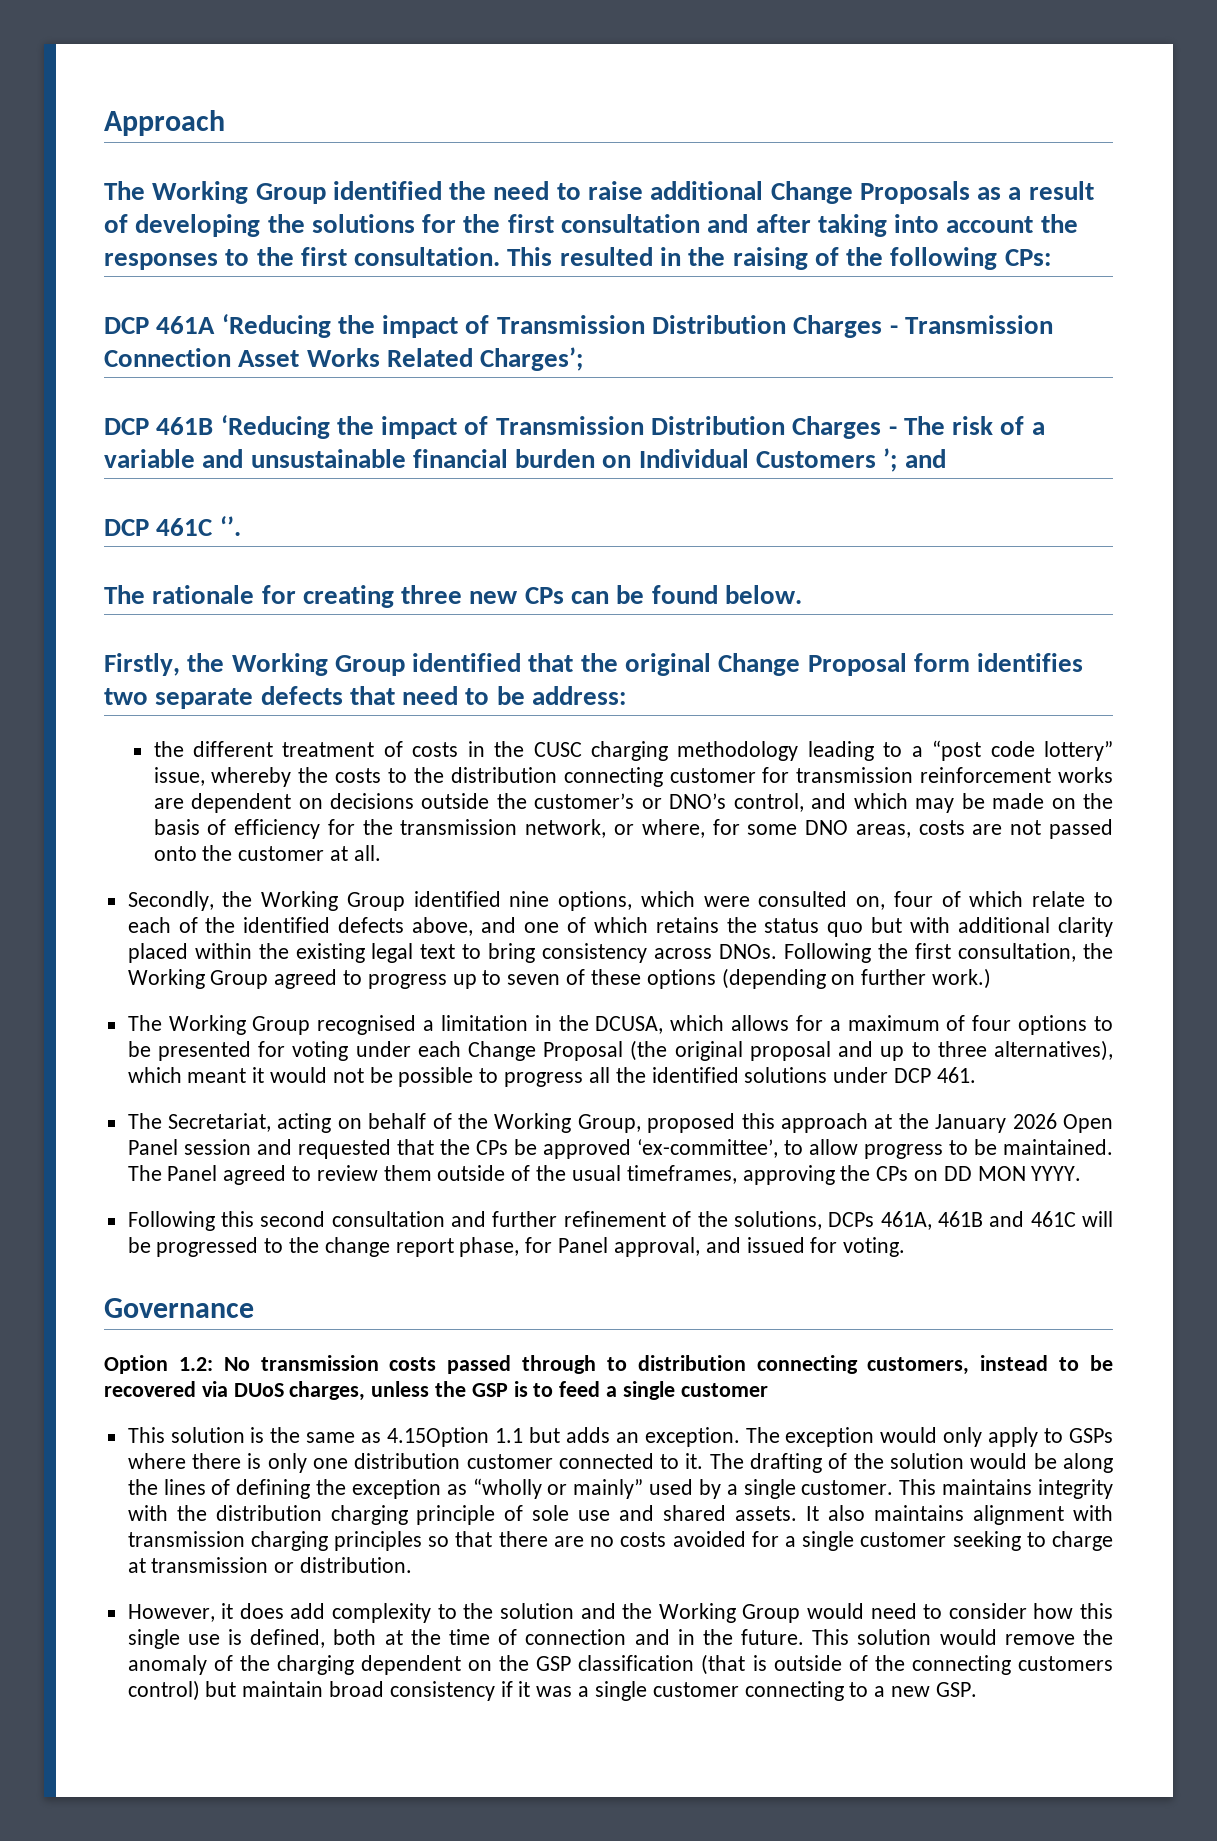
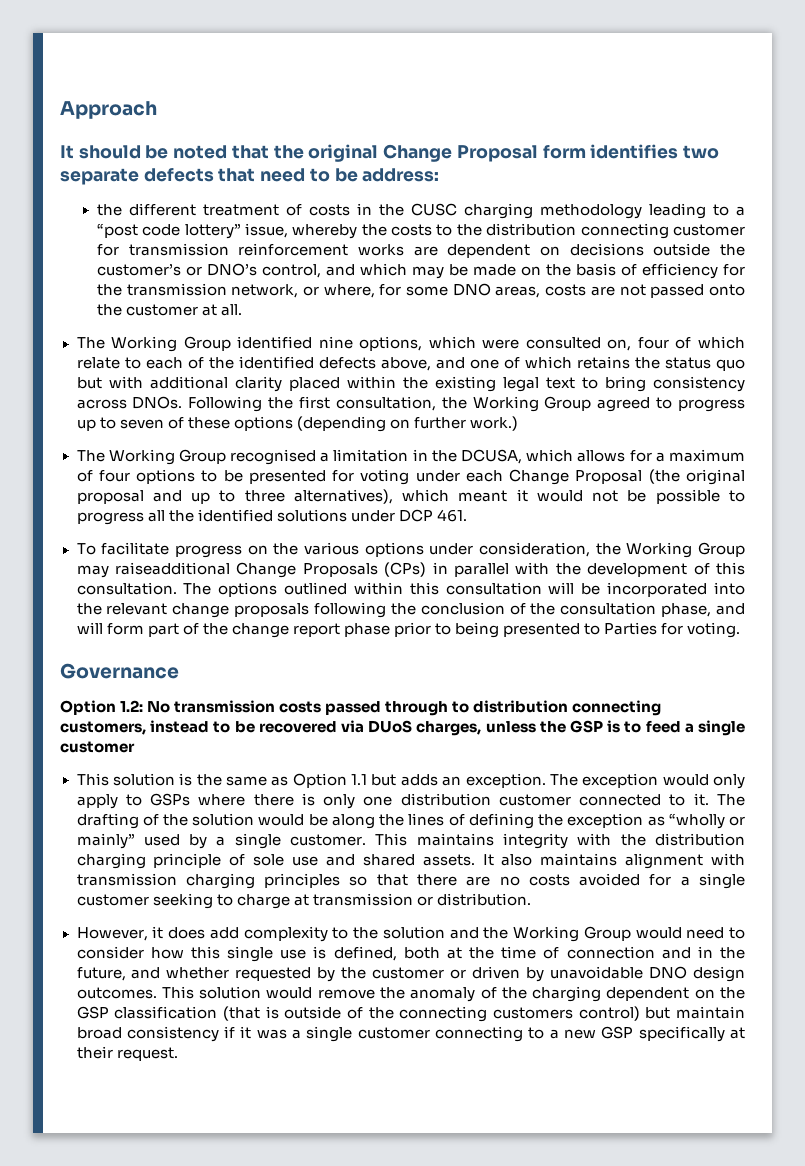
- The Working Group identified the need to raise additional Change Proposals as a result of developing the solutions for the first consultation and after taking into account the responses to the first consultation. This resulted in the raising of the following CPs:
- DCP 461A ‘Reducing the impact of Transmission Distribution Charges - Transmission Connection Asset Works Related Charges’;
- DCP 461B ‘Reducing the impact of Transmission Distribution Charges - The risk of a variable and unsustainable financial burden on Individual Customers ’; and
- DCP 461C ‘’.
- The rationale for creating three new CPs can be found below.
- Firstly, the Working Group identified that the original Change Proposal form identifies two separate defects that need to be address:
+ It should be noted that the original Change Proposal form identifies two separate defects that need to be address:
- Secondly, the Working Group identified nine options, which were consulted on, four of which relate to each of the identified defects above, and one of which retains the status quo but with additional clarity placed within the existing legal text to bring consistency across DNOs.
+ The Working Group identified nine options, which were consulted on, four of which relate to each of the identified defects above, and one of which retains the status quo but with additional clarity placed within the existing legal text to bring consistency across DNOs.
- The Secretariat, acting on behalf of the Working Group, proposed this approach at the January 2026 Open Panel session and requested that the CPs be approved ‘ex-committee’, to allow progress to be maintained. The Panel agreed to review them outside of the usual timeframes, approving the CPs on DD MON YYYY.
- Following this second consultation and further refinement of the solutions, DCPs 461A, 461B and 461C will be progressed to the change report phase, for Panel approval, and issued for voting.
+ To facilitate progress on the various options under consideration, the Working Group may raiseadditional Change Proposals (CPs) in parallel with the development of this consultation. The options outlined within this consultation will be incorporated into the relevant change proposals following the conclusion of the consultation phase, and will form part of the change report phase prior to being presented to Parties for voting.
- This solution is the same as 4.15Option 1.1 but adds an exception.
+ This solution is the same as Option 1.1 but adds an exception.
- However, it does add complexity to the solution and the Working Group would need to consider how this single use is defined, both at the time of connection and in the future.
+ However, it does add complexity to the solution and the Working Group would need to consider how this single use is defined, both at the time of connection and in the future, and whether requested by the customer or driven by unavoidable DNO design outcomes.
- This solution would remove the anomaly of the charging dependent on the GSP classification (that is outside of the connecting customers control) but maintain broad consistency if it was a single customer connecting to a new GSP.
+ This solution would remove the anomaly of the charging dependent on the GSP classification (that is outside of the connecting customers control) but maintain broad consistency if it was a single customer connecting to a new GSP specifically at their request.

